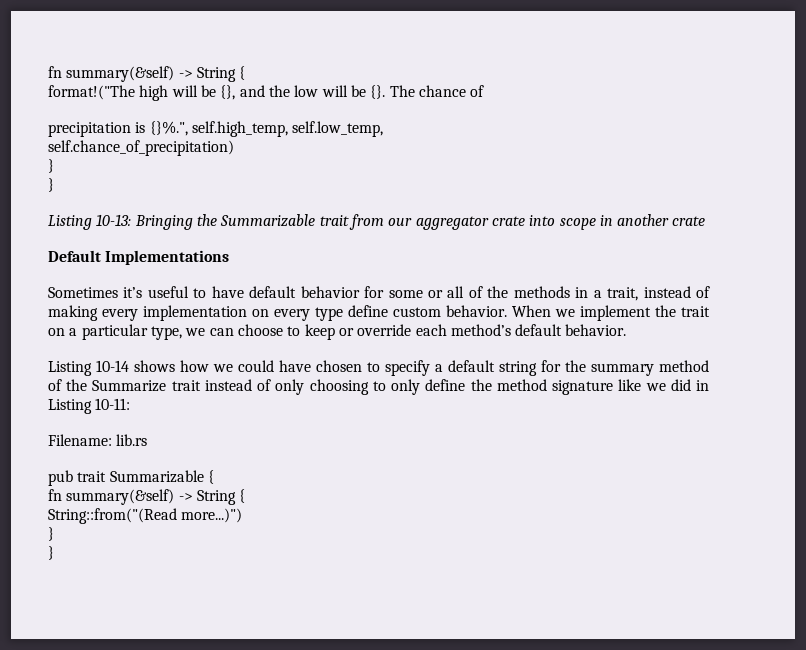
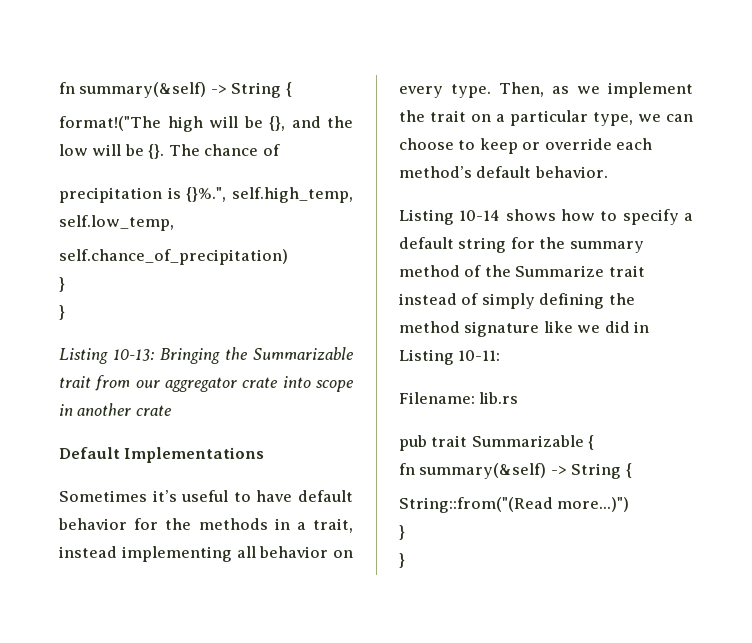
- Sometimes it’s useful to have default behavior for some or all of the methods in a trait, instead of making every implementation on every type define custom behavior. When we implement the trait on a particular type, we can choose to keep or override each method’s default behavior.
+ Sometimes it’s useful to have default behavior for the methods in a trait, instead implementing all behavior on every type. Then, as we implement the trait on a particular type, we can choose to keep or override each method’s default behavior.
- Listing 10-14 shows how we could have chosen to specify a default string for the summary method of the Summarize trait instead of only choosing to only define the method signature like we did in Listing 10-11:
+ Listing 10-14 shows how to specify a default string for the summary method of the Summarize trait instead of simply defining the method signature like we did in Listing 10-11:

